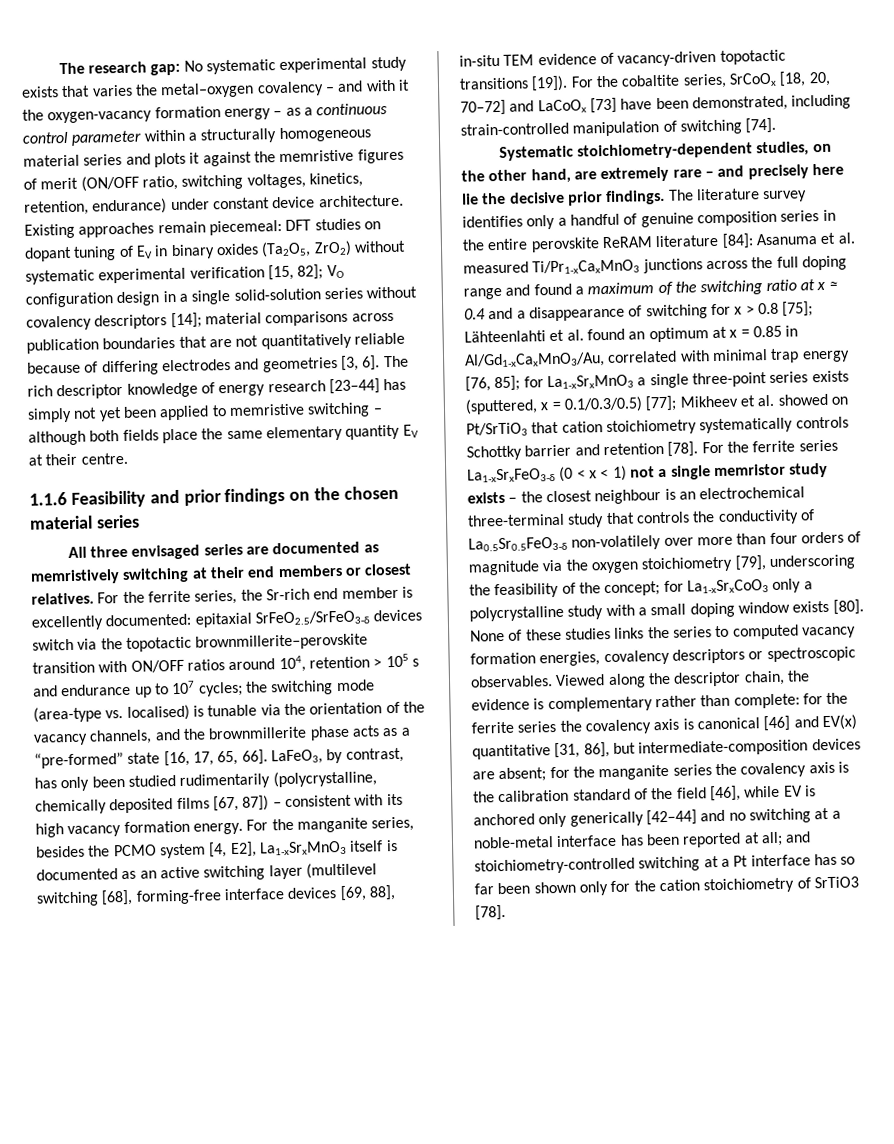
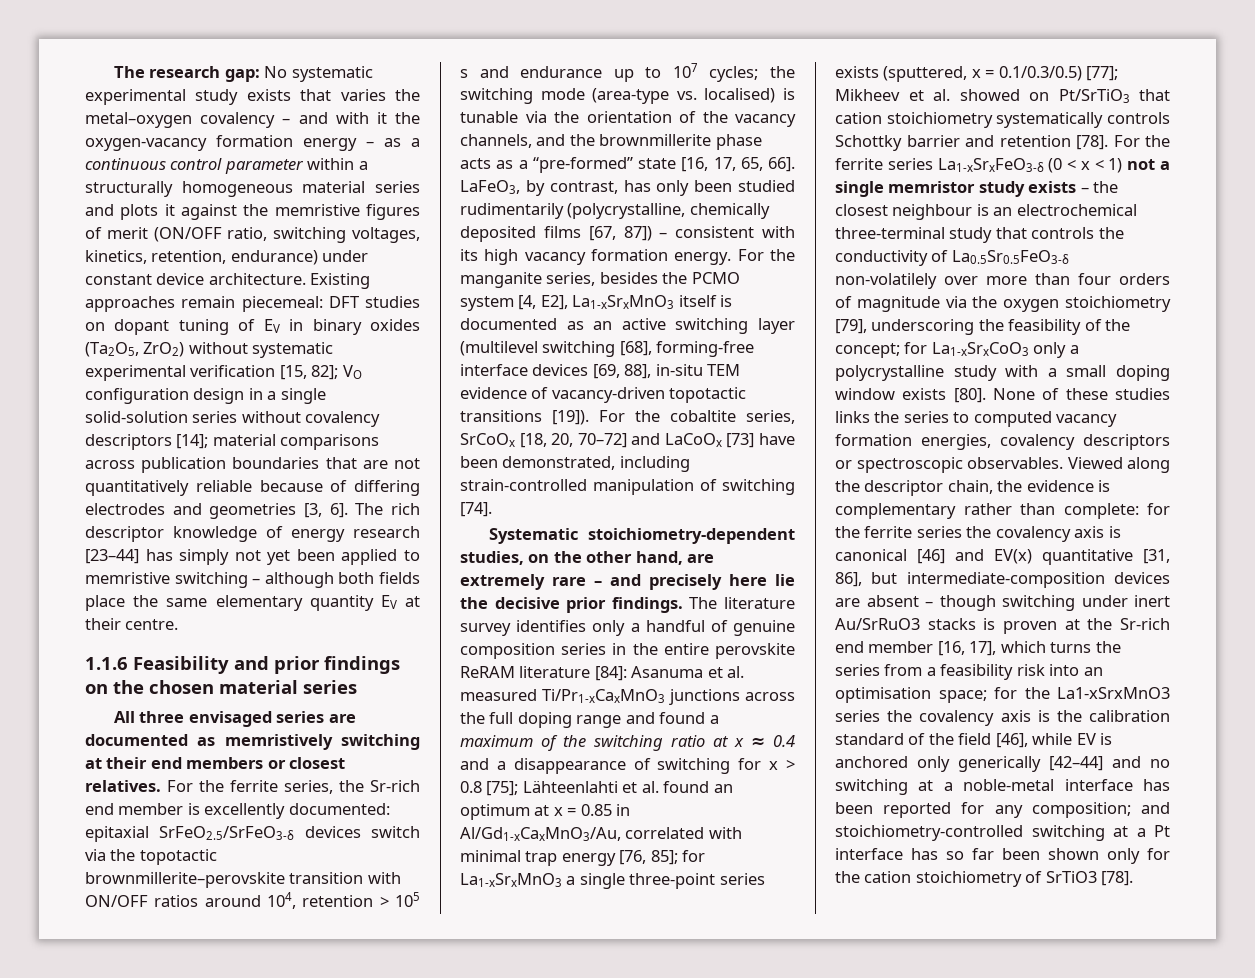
- for the ferrite series the covalency axis is canonical [46] and EV(x) quantitative [31, 86], but intermediate-composition devices are absent; for the manganite series the covalency axis is the calibration standard of the field [46], while EV is anchored only generically [42–44] and no switching at a noble-metal interface has been reported at all;
+ for the ferrite series the covalency axis is canonical [46] and EV(x) quantitative [31, 86], but intermediate-composition devices are absent – though switching under inert Au/SrRuO3 stacks is proven at the Sr-rich end member [16, 17], which turns the series from a feasibility risk into an optimisation space; for the La1-xSrxMnO3 series the covalency axis is the calibration standard of the field [46], while EV is anchored only generically [42–44] and no switching at a noble-metal interface has been reported for any composition;

